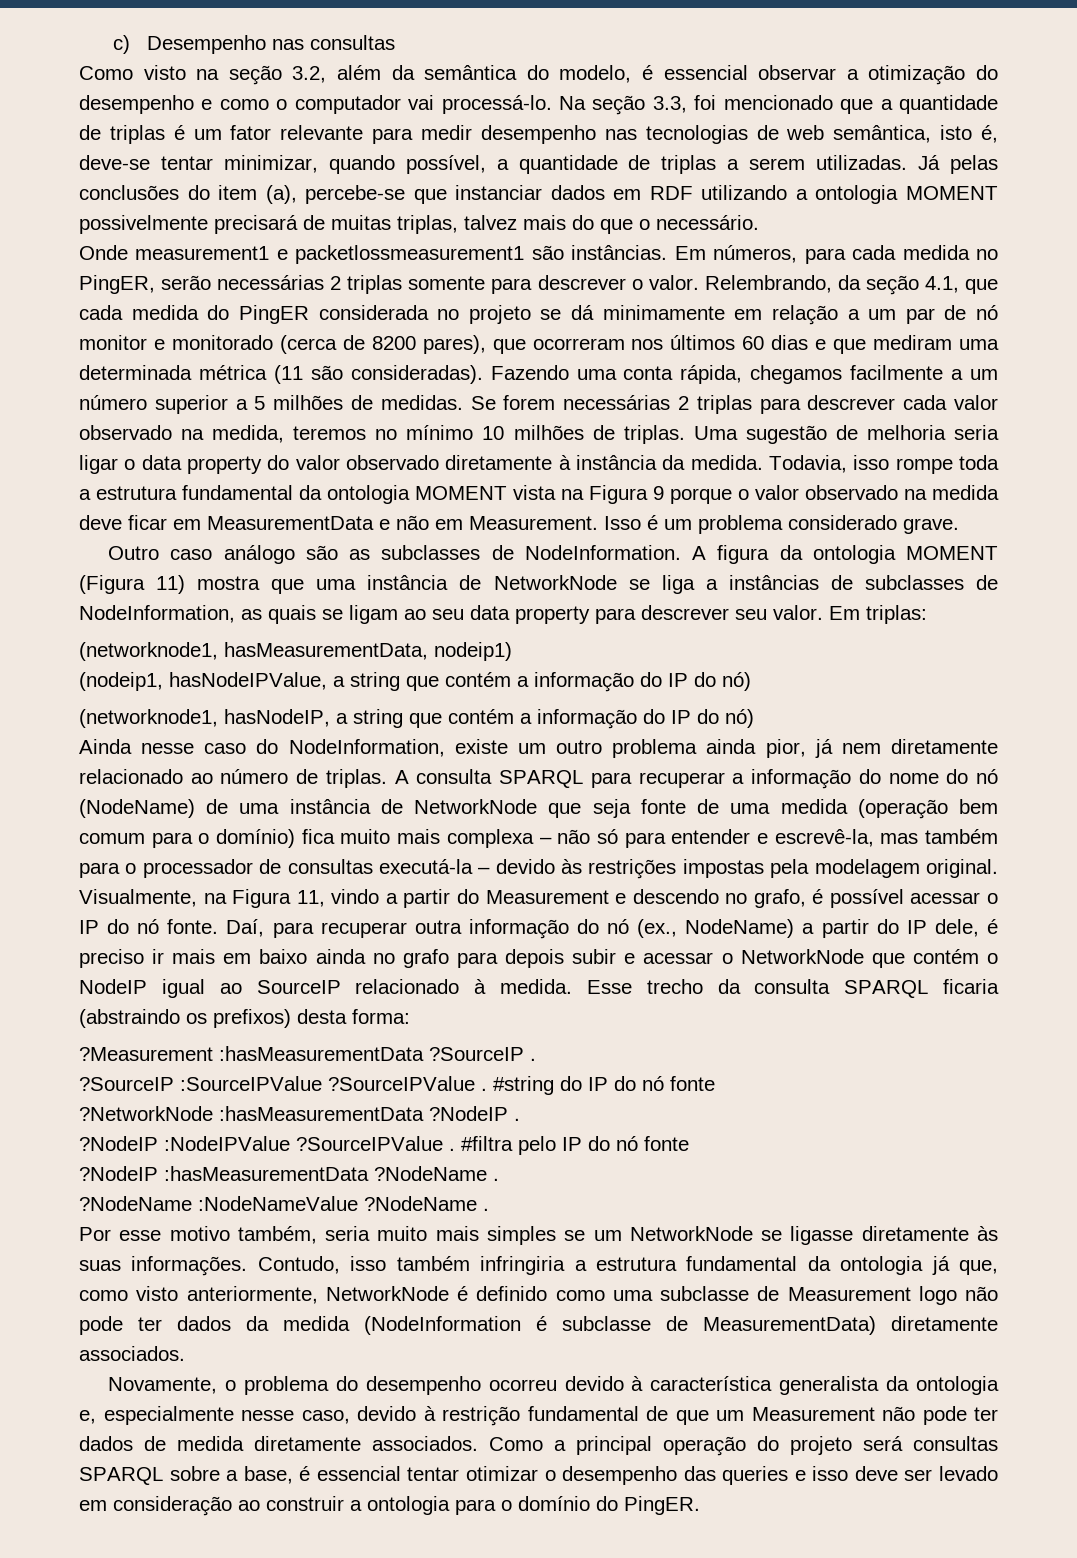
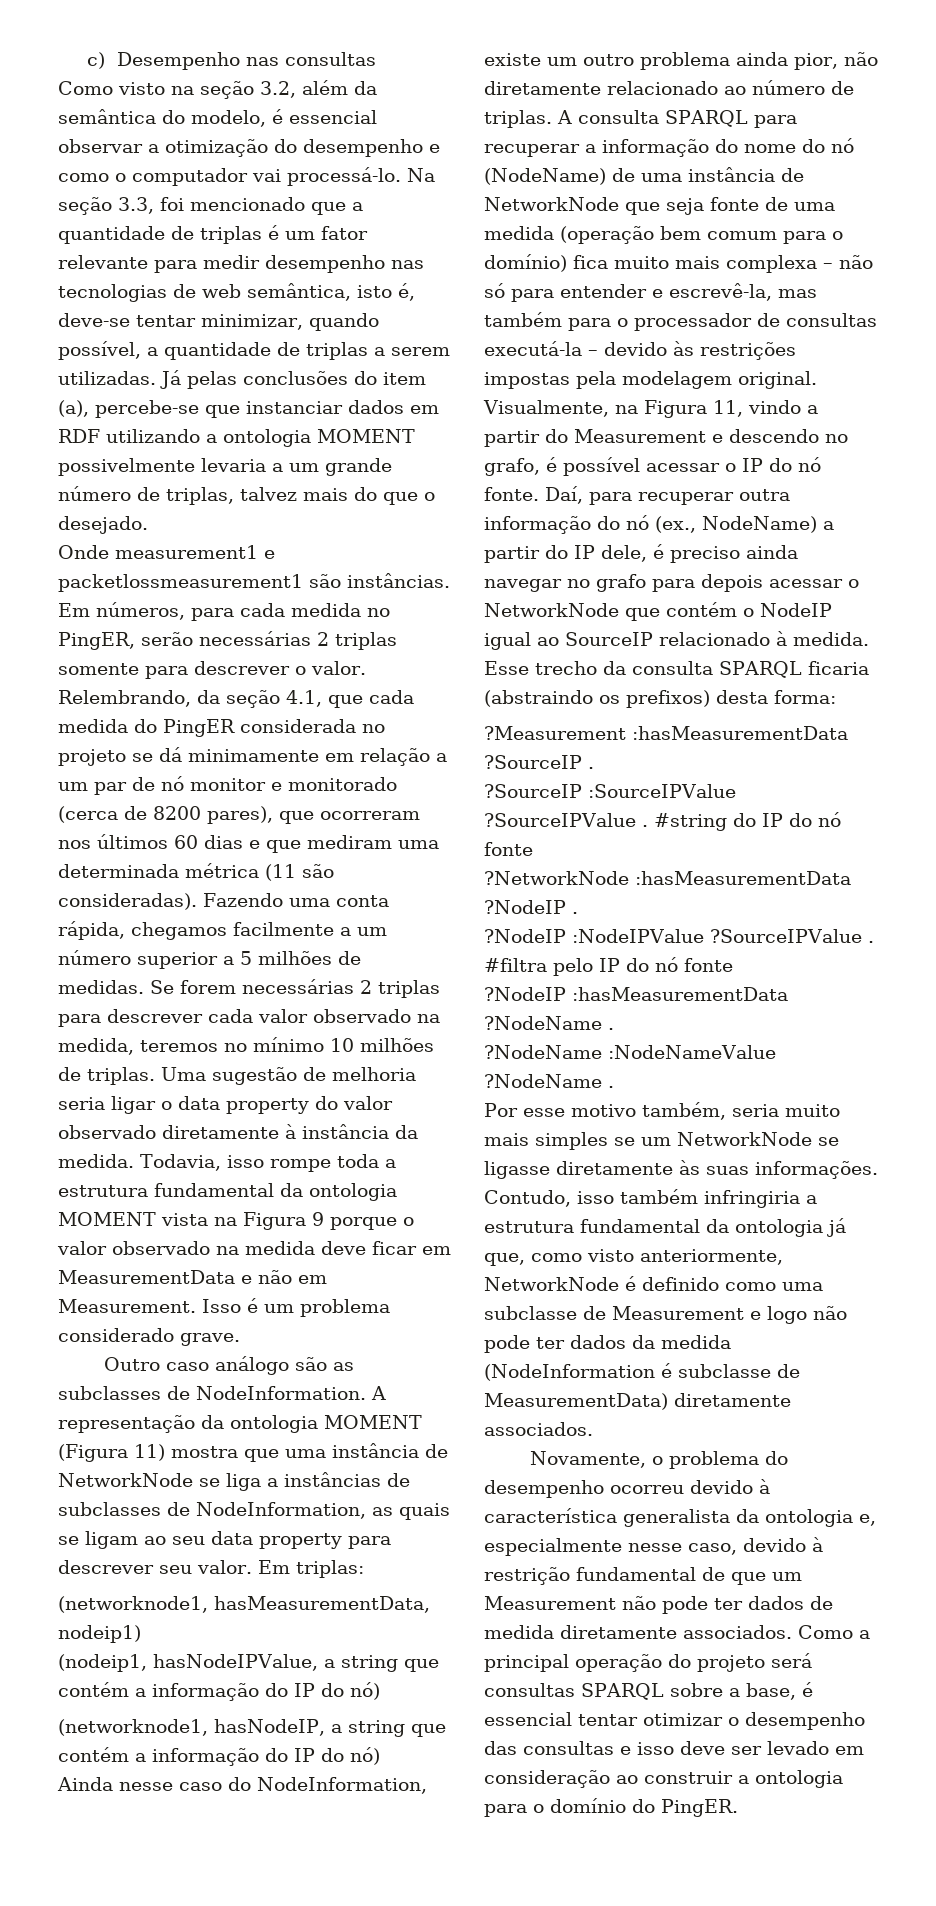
- Já pelas conclusões do item (a), percebe-se que instanciar dados em RDF utilizando a ontologia MOMENT possivelmente precisará de muitas triplas, talvez mais do que o necessário.
+ Já pelas conclusões do item (a), percebe-se que instanciar dados em RDF utilizando a ontologia MOMENT possivelmente levaria a um grande número de triplas, talvez mais do que o desejado.
- A figura da ontologia MOMENT (Figura 11) mostra que uma instância de NetworkNode se liga a instâncias de subclasses de NodeInformation, as quais se ligam ao seu data property para descrever seu valor.
+ A representação da ontologia MOMENT (Figura 11) mostra que uma instância de NetworkNode se liga a instâncias de subclasses de NodeInformation, as quais se ligam ao seu data property para descrever seu valor.
- Ainda nesse caso do NodeInformation, existe um outro problema ainda pior, já nem diretamente relacionado ao número de triplas.
+ Ainda nesse caso do NodeInformation, existe um outro problema ainda pior, não diretamente relacionado ao número de triplas.
- Daí, para recuperar outra informação do nó (ex., NodeName) a partir do IP dele, é preciso ir mais em baixo ainda no grafo para depois subir e acessar o NetworkNode que contém o NodeIP igual ao SourceIP relacionado à medida.
+ Daí, para recuperar outra informação do nó (ex., NodeName) a partir do IP dele, é preciso ainda navegar no grafo para depois acessar o NetworkNode que contém o NodeIP igual ao SourceIP relacionado à medida.
- Contudo, isso também infringiria a estrutura fundamental da ontologia já que, como visto anteriormente, NetworkNode é definido como uma subclasse de Measurement logo não pode ter dados da medida (NodeInformation é subclasse de MeasurementData) diretamente associados.
+ Contudo, isso também infringiria a estrutura fundamental da ontologia já que, como visto anteriormente, NetworkNode é definido como uma subclasse de Measurement e logo não pode ter dados da medida (NodeInformation é subclasse de MeasurementData) diretamente associados.
- Como a principal operação do projeto será consultas SPARQL sobre a base, é essencial tentar otimizar o desempenho das queries e isso deve ser levado em consideração ao construir a ontologia para o domínio do PingER.
+ Como a principal operação do projeto será consultas SPARQL sobre a base, é essencial tentar otimizar o desempenho das consultas e isso deve ser levado em consideração ao construir a ontologia para o domínio do PingER.

